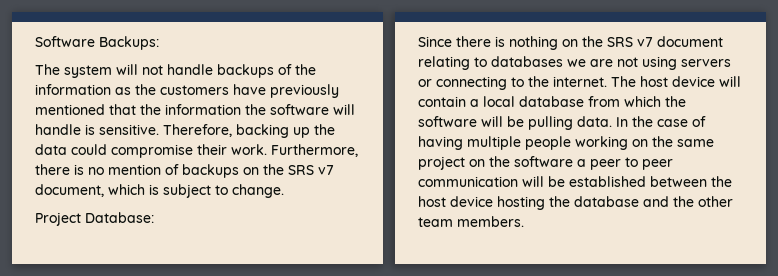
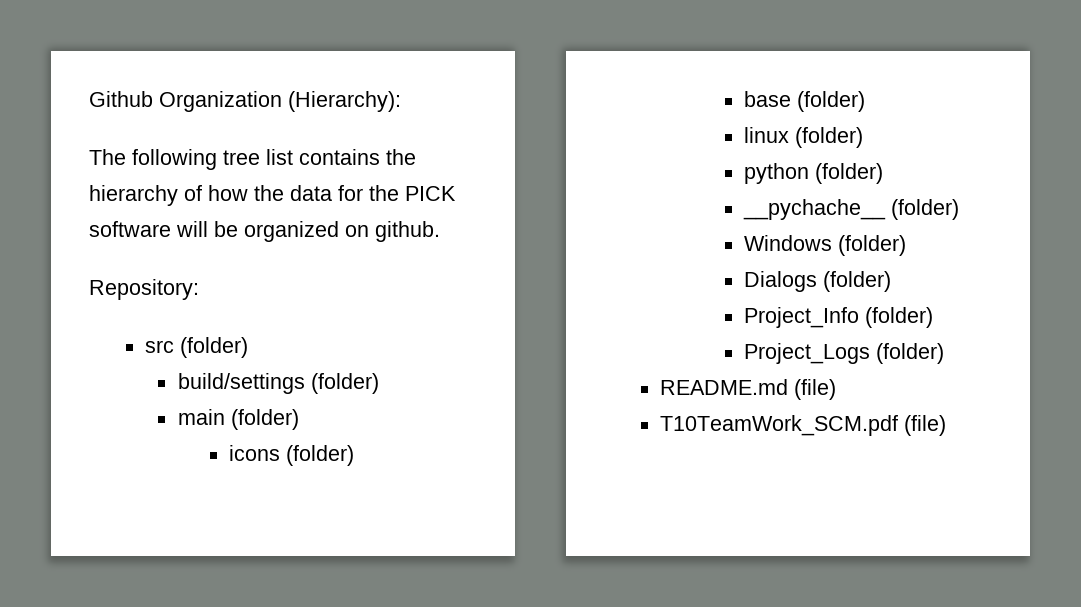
- Software Backups:
- The system will not handle backups of the information as the customers have previously mentioned that the information the software will handle is sensitive. Therefore, backing up the data could compromise their work. Furthermore, there is no mention of backups on the SRS v7 document, which is subject to change.
- Project Database:
- Since there is nothing on the SRS v7 document relating to databases we are not using servers or connecting to the internet. The host device will contain a local database from which the software will be pulling data. In the case of having multiple people working on the same project on the software a peer to peer communication will be established between the host device hosting the database and the other team members.
+ Github Organization (Hierarchy):
+ The following tree list contains the hierarchy of how the data for the PICK software will be organized on github.
+ Repository:
+ src (folder)
+ build/settings (folder)
+ main (folder)
+ icons (folder)
+ base (folder)
+ linux (folder)
+ python (folder)
+ __pychache__ (folder)
+ Windows (folder)
+ Dialogs (folder)
+ Project_Info (folder)
+ Project_Logs (folder)
+ README.md (file)
+ T10TeamWork_SCM.pdf (file)

